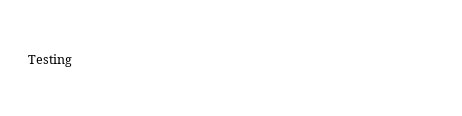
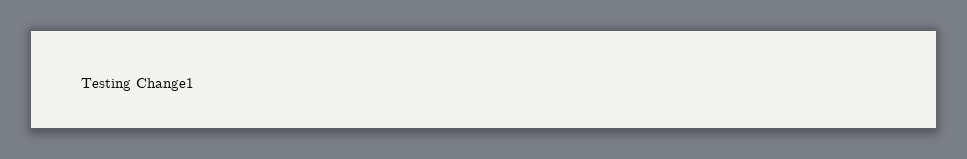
- Testing
+ Testing Change1

